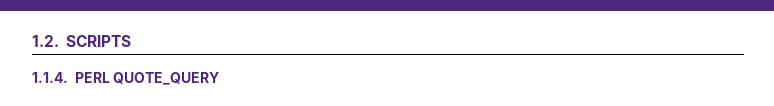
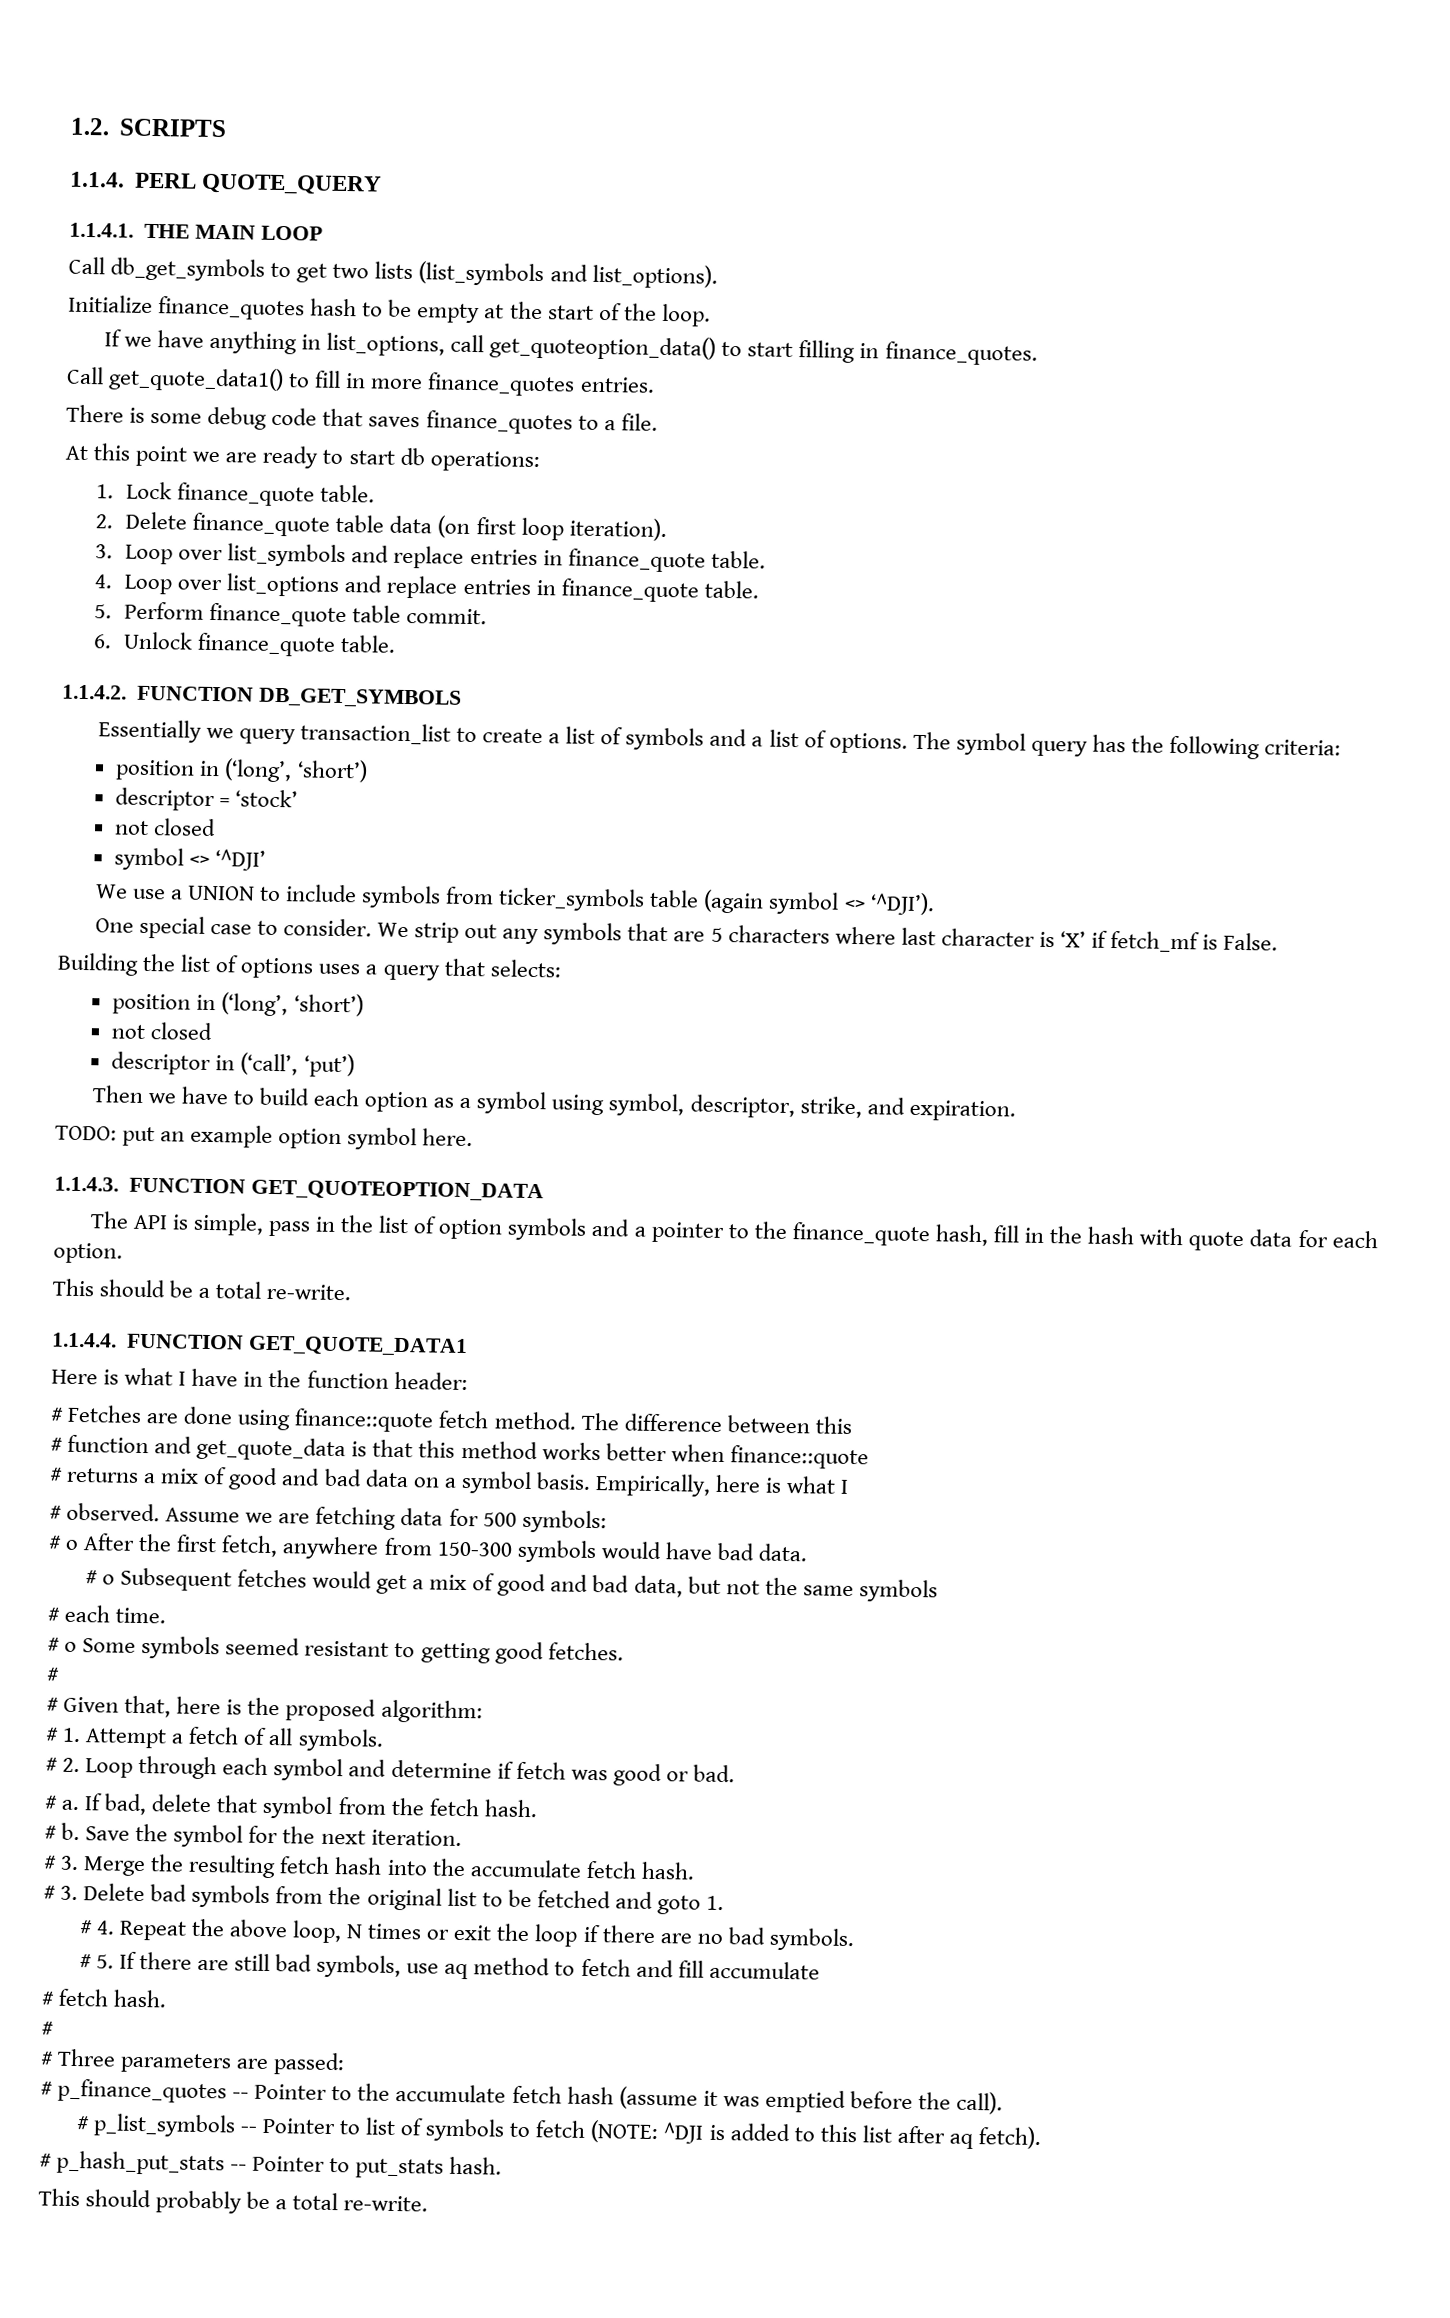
+ 1.1.4.1. THE MAIN LOOP
+ Call db_get_symbols to get two lists (list_symbols and list_options).
+ Initialize finance_quotes hash to be empty at the start of the loop.
+ If we have anything in list_options, call get_quoteoption_data() to start filling in finance_quotes.
+ Call get_quote_data1() to fill in more finance_quotes entries.
+ There is some debug code that saves finance_quotes to a file.
+ At this point we are ready to start db operations:
+ 1. Lock finance_quote table.
+ 2. Delete finance_quote table data (on first loop iteration).
+ 3. Loop over list_symbols and replace entries in finance_quote table.
+ 4. Loop over list_options and replace entries in finance_quote table.
+ 5. Perform finance_quote table commit.
+ 6. Unlock finance_quote table.
+ 1.1.4.2. FUNCTION DB_GET_SYMBOLS
+ Essentially we query transaction_list to create a list of symbols and a list of options. The symbol query has the following criteria:
+ position in (‘long’, ‘short’)
+ descriptor = ‘stock’
+ not closed
+ symbol <> ‘^DJI’
+ We use a UNION to include symbols from ticker_symbols table (again symbol <> ‘^DJI’).
+ One special case to consider. We strip out any symbols that are 5 characters where last character is ‘X’ if fetch_mf is False.
+ Building the list of options uses a query that selects:
+ position in (‘long’, ‘short’)
+ not closed
+ descriptor in (‘call’, ‘put’)
+ Then we have to build each option as a symbol using symbol, descriptor, strike, and expiration.
+ TODO: put an example option symbol here.
+ 1.1.4.3. FUNCTION GET_QUOTEOPTION_DATA
+ The API is simple, pass in the list of option symbols and a pointer to the finance_quote hash, fill in the hash with quote data for each option.
+ This should be a total re-write.
+ 1.1.4.4. FUNCTION GET_QUOTE_DATA1
+ Here is what I have in the function header:
+ # Fetches are done using finance::quote fetch method. The difference between this
+ # function and get_quote_data is that this method works better when finance::quote
+ # returns a mix of good and bad data on a symbol basis. Empirically, here is what I
+ # observed. Assume we are fetching data for 500 symbols:
+ # o After the first fetch, anywhere from 150-300 symbols would have bad data.
+ # o Subsequent fetches would get a mix of good and bad data, but not the same symbols
+ # each time.
+ # o Some symbols seemed resistant to getting good fetches.
+ #
+ # Given that, here is the proposed algorithm:
+ # 1. Attempt a fetch of all symbols.
+ # 2. Loop through each symbol and determine if fetch was good or bad.
+ # a. If bad, delete that symbol from the fetch hash.
+ # b. Save the symbol for the next iteration.
+ # 3. Merge the resulting fetch hash into the accumulate fetch hash.
+ # 3. Delete bad symbols from the original list to be fetched and goto 1.
+ # 4. Repeat the above loop, N times or exit the loop if there are no bad symbols.
+ # 5. If there are still bad symbols, use aq method to fetch and fill accumulate
+ # fetch hash.
+ #
+ # Three parameters are passed:
+ # p_finance_quotes -- Pointer to the accumulate fetch hash (assume it was emptied before the call).
+ # p_list_symbols -- Pointer to list of symbols to fetch (NOTE: ^DJI is added to this list after aq fetch).
+ # p_hash_put_stats -- Pointer to put_stats hash.
+ This should probably be a total re-write.

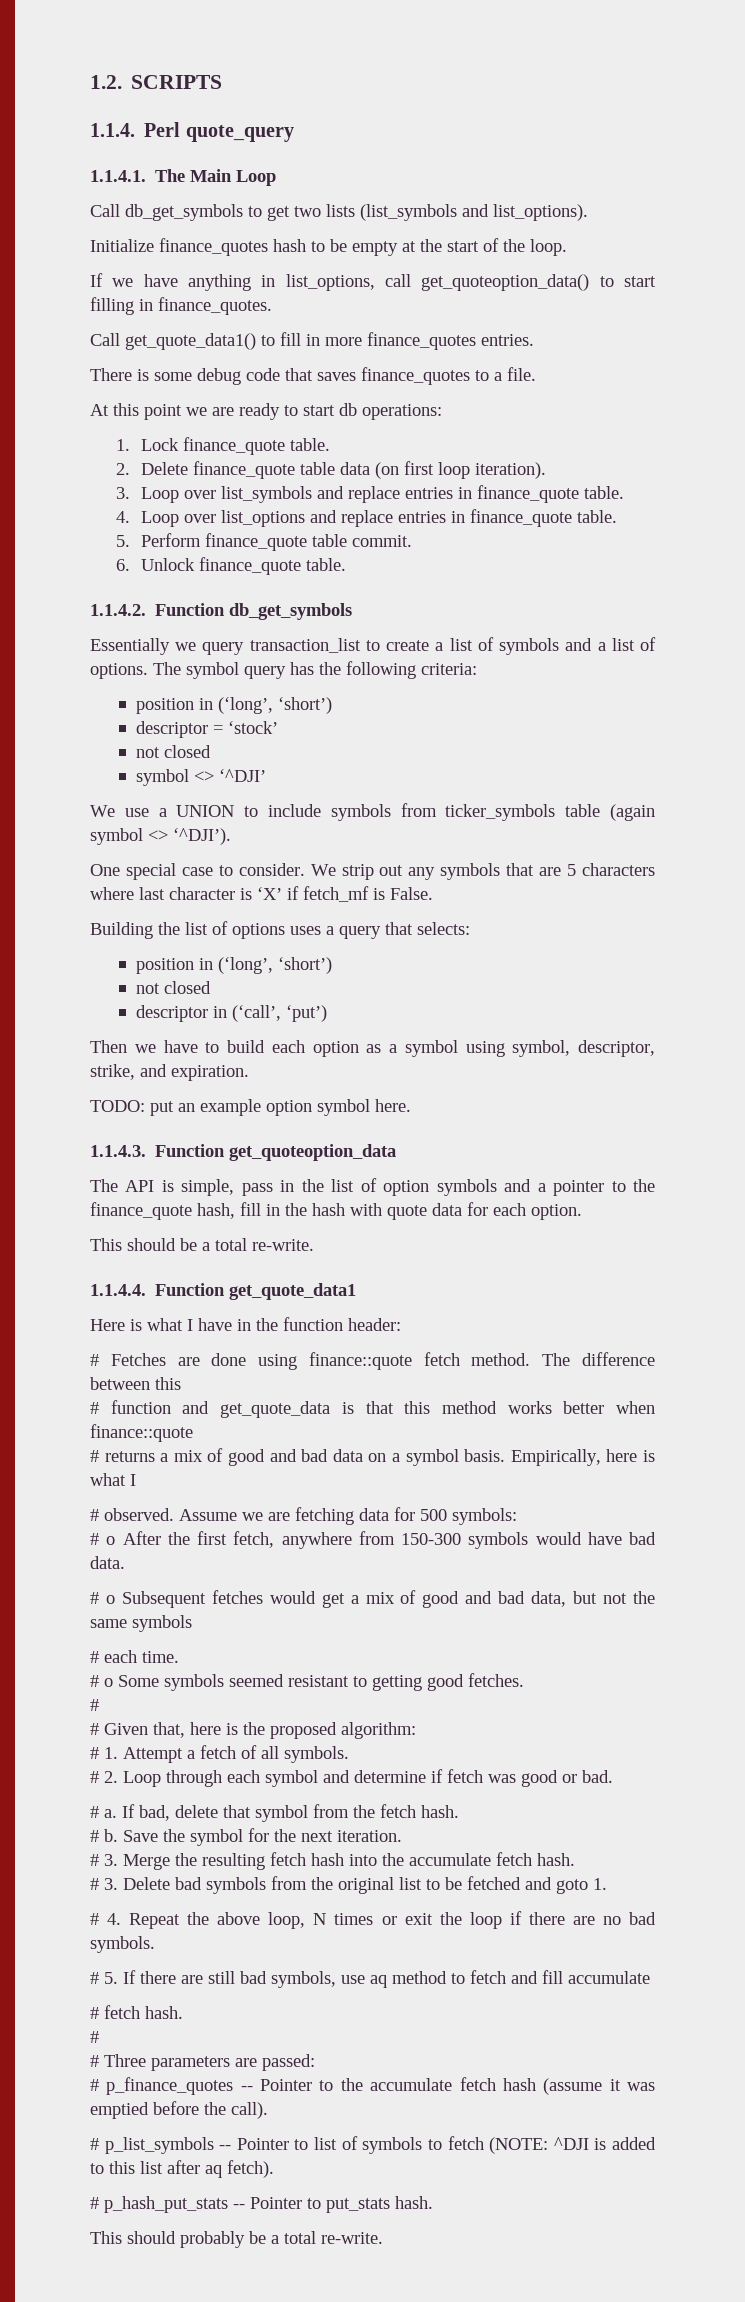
- 1.1.4. PERL QUOTE_QUERY
+ 1.1.4. Perl quote_query
- 1.1.4.1. THE MAIN LOOP
+ 1.1.4.1. The Main Loop
- 1.1.4.2. FUNCTION DB_GET_SYMBOLS
+ 1.1.4.2. Function db_get_symbols
- 1.1.4.3. FUNCTION GET_QUOTEOPTION_DATA
+ 1.1.4.3. Function get_quoteoption_data
- 1.1.4.4. FUNCTION GET_QUOTE_DATA1
+ 1.1.4.4. Function get_quote_data1

